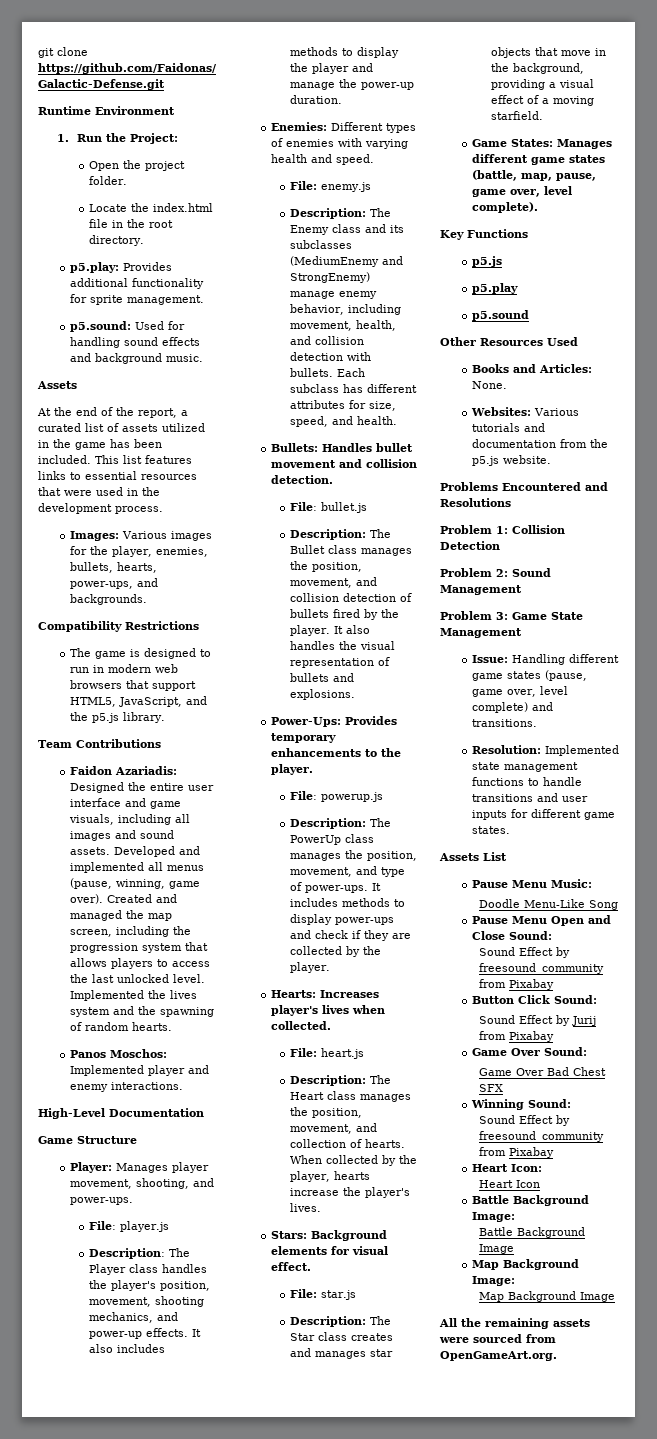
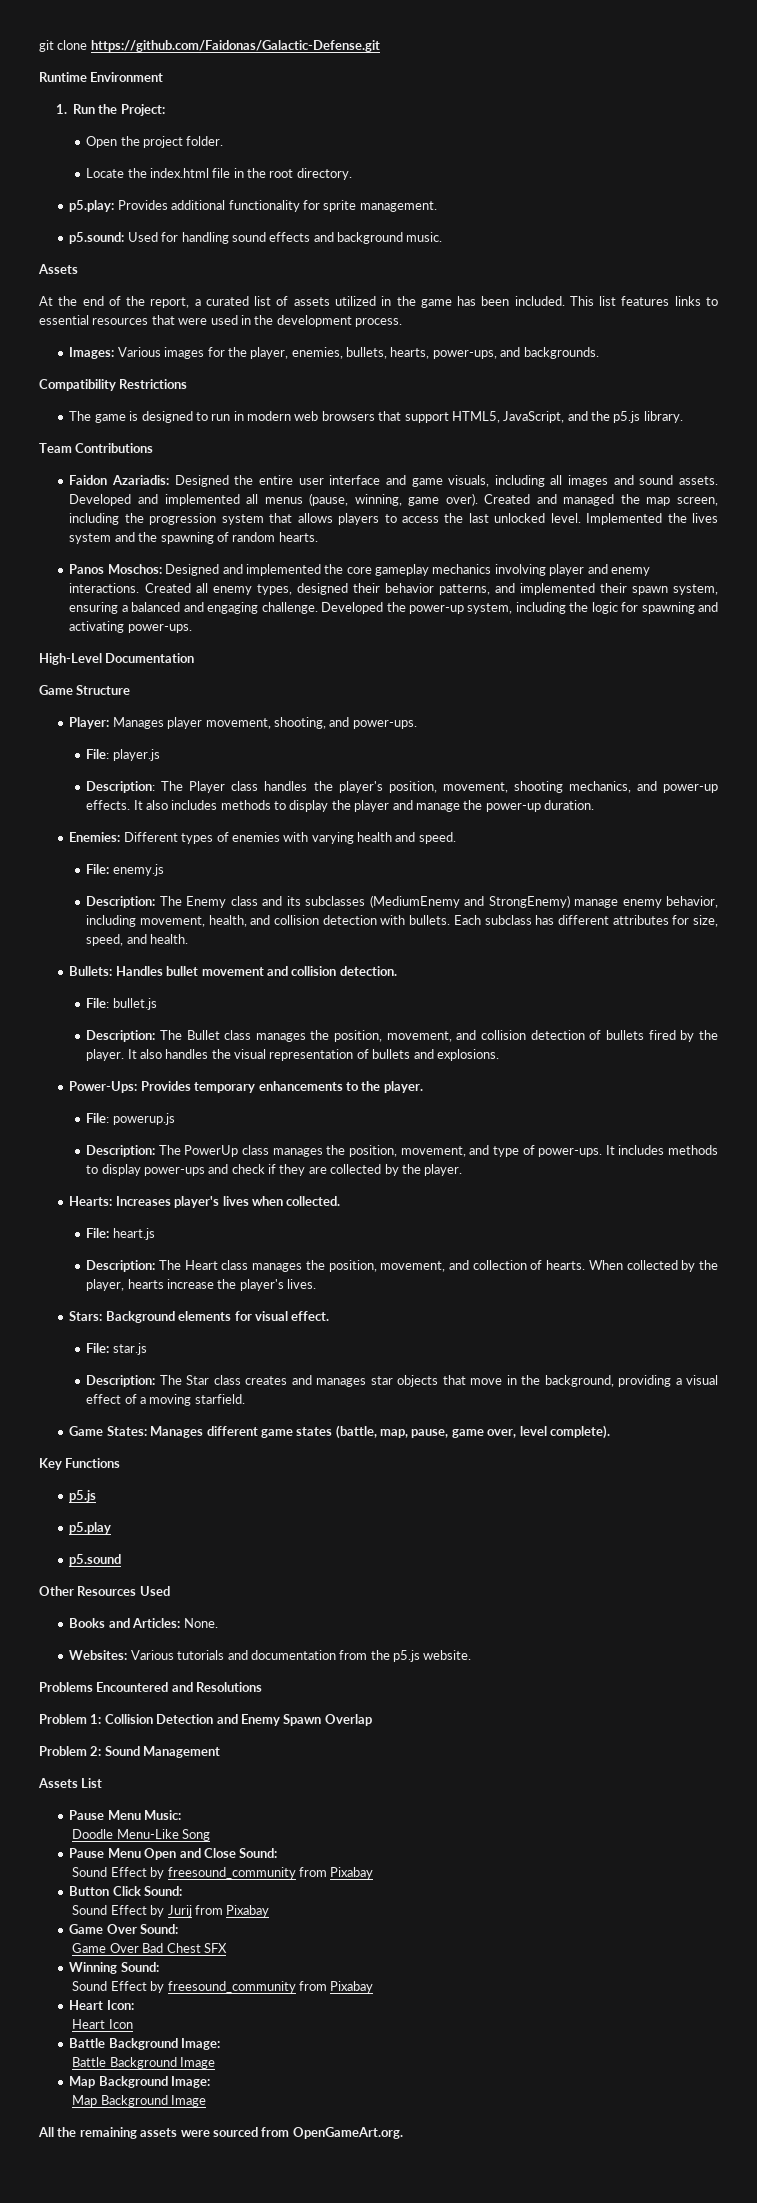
- Panos Moschos: Implemented player and enemy interactions.
+ Panos Moschos: Designed and implemented the core gameplay mechanics involving player and enemy interactions. Created all enemy types, designed their behavior patterns, and implemented their spawn system, ensuring a balanced and engaging challenge. Developed the power-up system, including the logic for spawning and activating power-ups.
- Problem 1: Collision Detection
+ Problem 1: Collision Detection and Enemy Spawn Overlap
- Problem 3: Game State Management
- Issue: Handling different game states (pause, game over, level complete) and transitions.
- Resolution: Implemented state management functions to handle transitions and user inputs for different game states.

